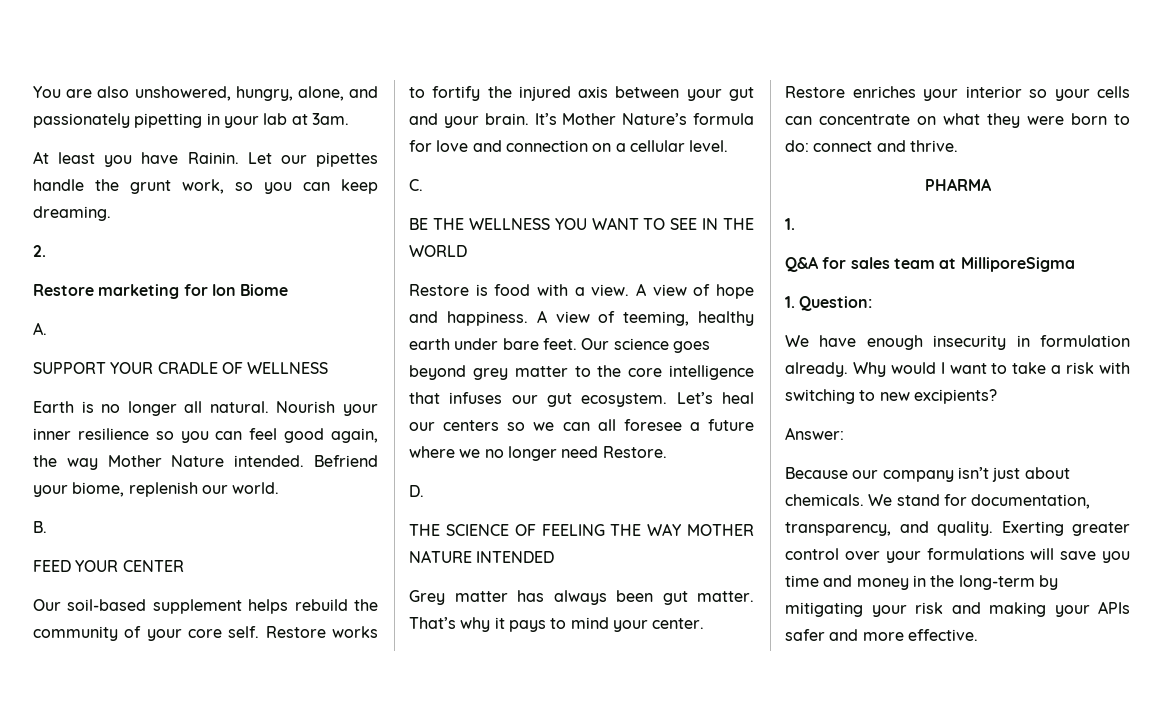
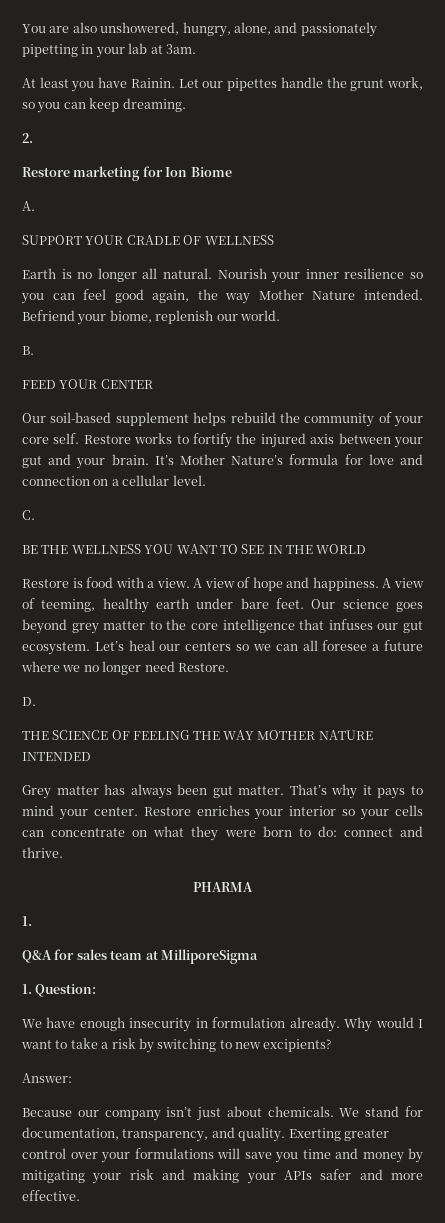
- Why would I want to take a risk with switching to new excipients?
+ Why would I want to take a risk by switching to new excipients?
- Exerting greater control over your formulations will save you time and money in the long-term by mitigating your risk and making your APIs safer and more effective.
+ Exerting greater control over your formulations will save you time and money by mitigating your risk and making your APIs safer and more effective.

